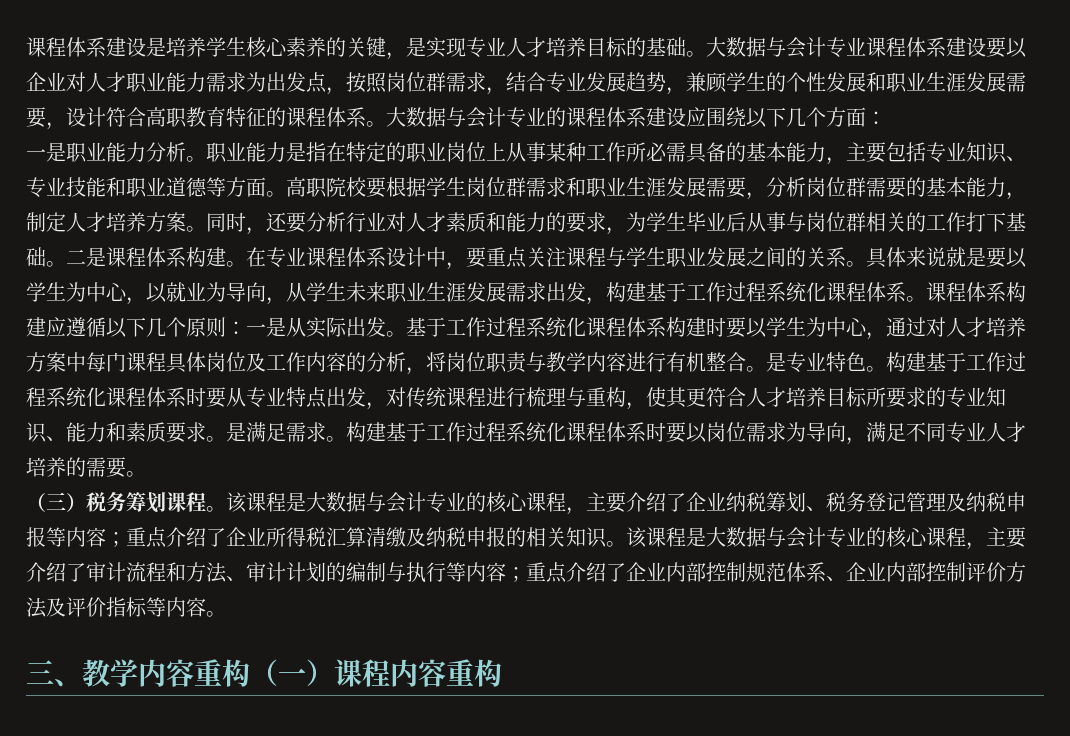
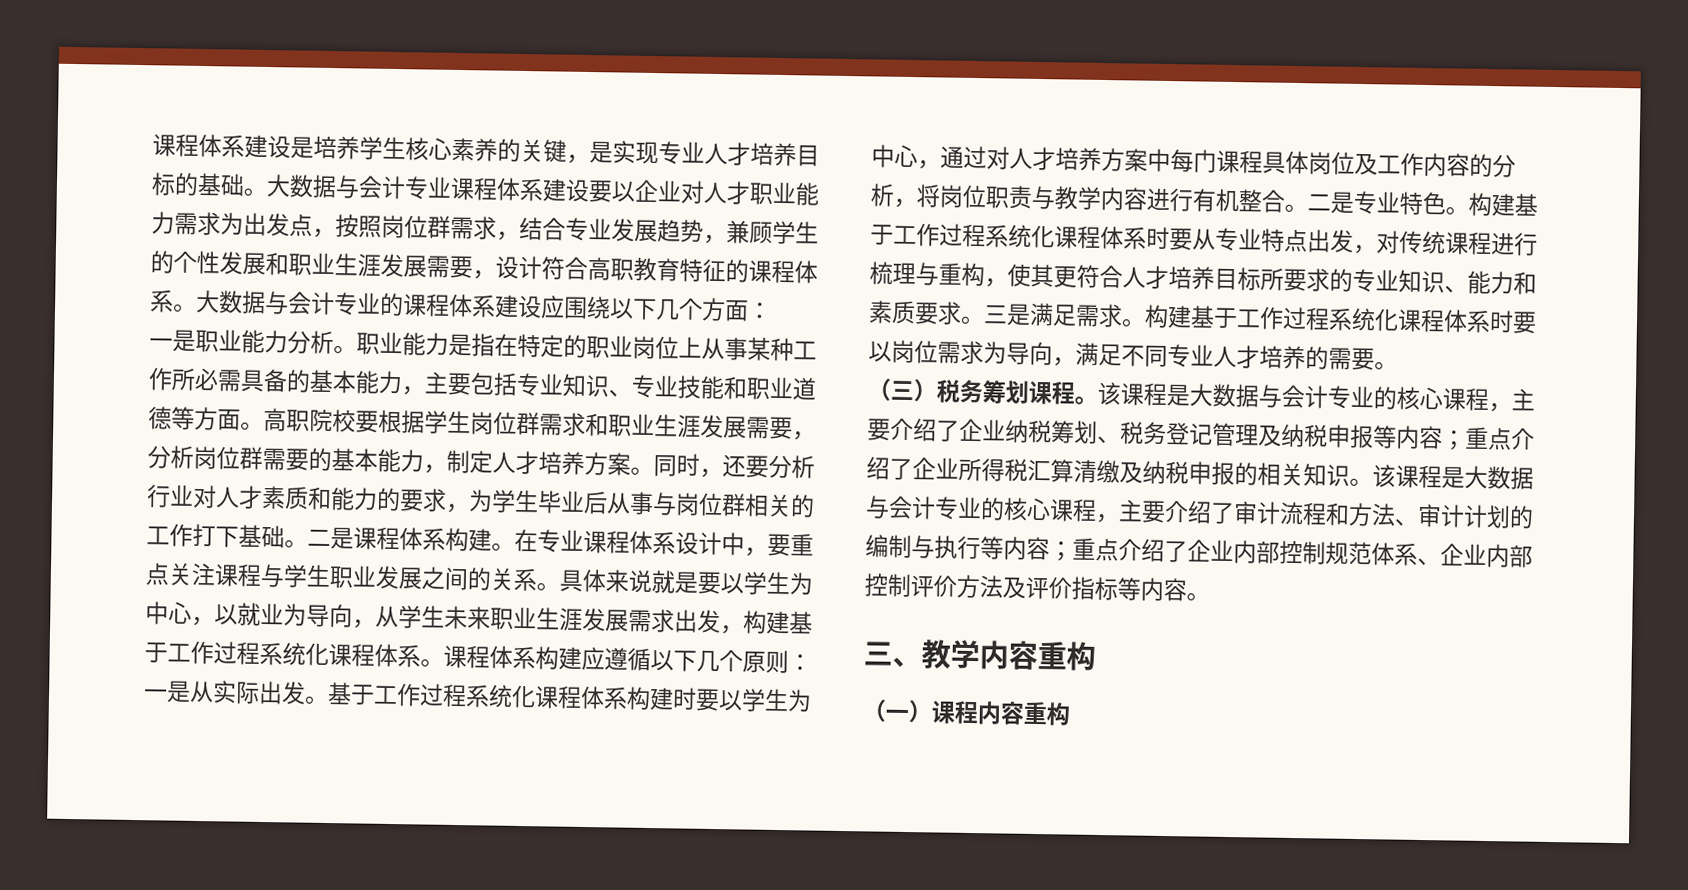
- 是专业特色。
+ 二是专业特色。
- 是满足需求。
+ 三是满足需求。
- 三、教学内容重构（一）课程内容重构
+ 三、教学内容重构
+ （一）课程内容重构

